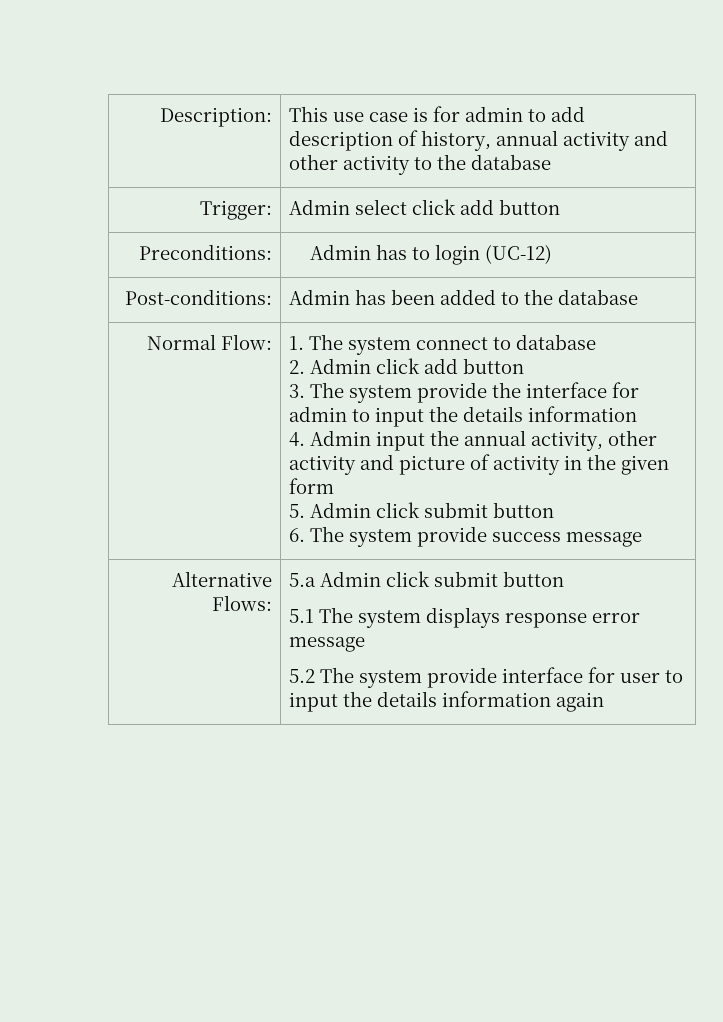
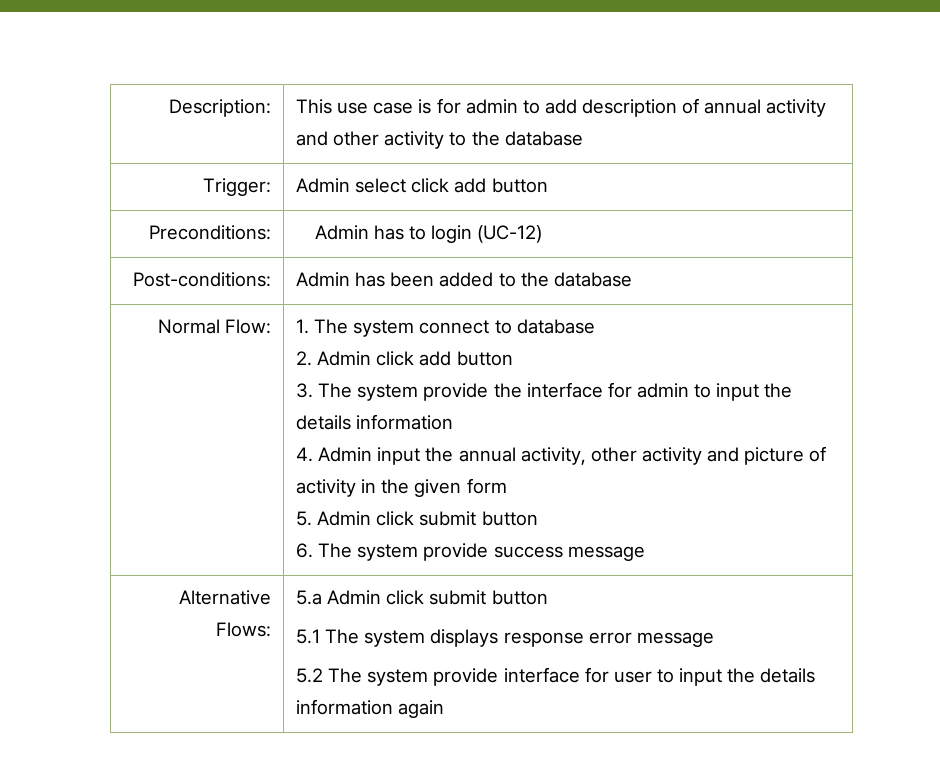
- Description: | This use case is for admin to add description of history, annual activity and other activity to the database
+ Description: | This use case is for admin to add description of annual activity and other activity to the database

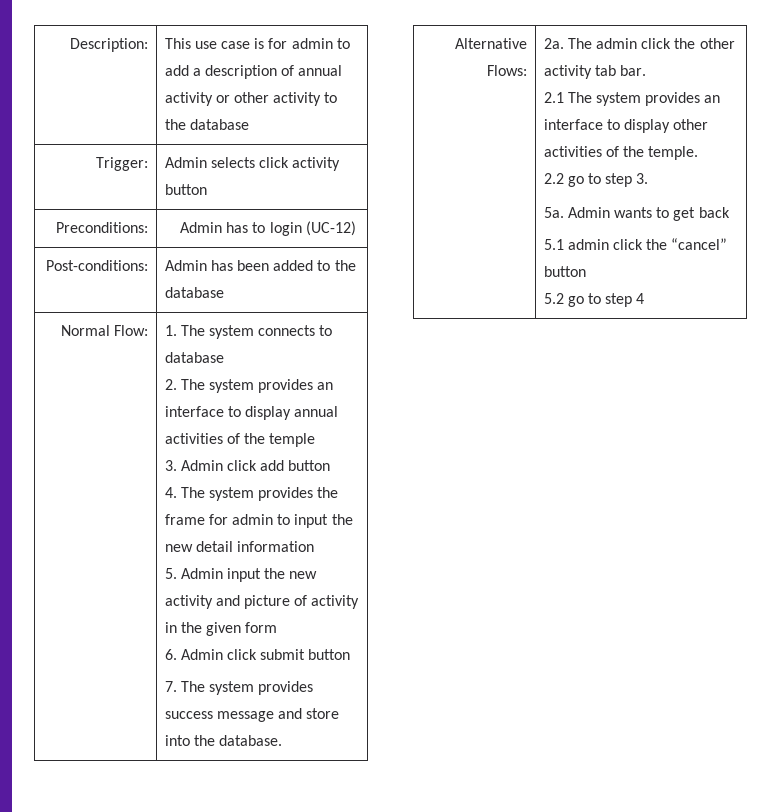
- Description: | This use case is for admin to add description of annual activity and other activity to the database
+ Description: | This use case is for admin to add a description of annual activity or other activity to the database
- Trigger: | Admin select click add button
+ Trigger: | Admin selects click activity button
- 1. The system connect to database
+ 1. The system connects to database
- 2. Admin click add button
+ 2. The system provides an interface to display annual activities of the temple
+ 3. Admin click add button
- 3. The system provide the interface for admin to input the details information
+ 4. The system provides the frame for admin to input the new detail information
- 4. Admin input the annual activity, other activity and picture of activity in the given form
+ 5. Admin input the new activity and picture of activity in the given form
- 5. Admin click submit button
- 6. The system provide success message
- Alternative Flows: | 5.a Admin click submit button
- 5.1 The system displays response error message
- 5.2 The system provide interface for user to input the details information again
+ 6. Admin click submit button
+ 7. The system provides success message and store into the database.
+ Alternative Flows: | 2a. The admin click the other activity tab bar.
+ 2.1 The system provides an interface to display other activities of the temple.
+ 2.2 go to step 3.
+ 5a. Admin wants to get back
+ 5.1 admin click the “cancel” button
+ 5.2 go to step 4

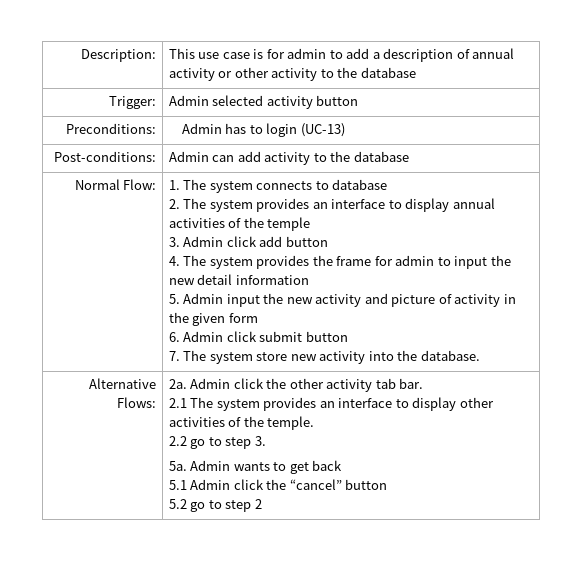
- Trigger: | Admin selects click activity button
+ Trigger: | Admin selected activity button
- Preconditions: | Admin has to login (UC-12)
+ Preconditions: | Admin has to login (UC-13)
- Post-conditions: | Admin has been added to the database
+ Post-conditions: | Admin can add activity to the database
- 7. The system provides success message and store into the database.
+ 7. The system store new activity into the database.
- The admin click the other activity tab bar.
+ Admin click the other activity tab bar.
- 5.1 admin click the “cancel” button
+ 5.1 Admin click the “cancel” button
- 5.2 go to step 4
+ 5.2 go to step 2

